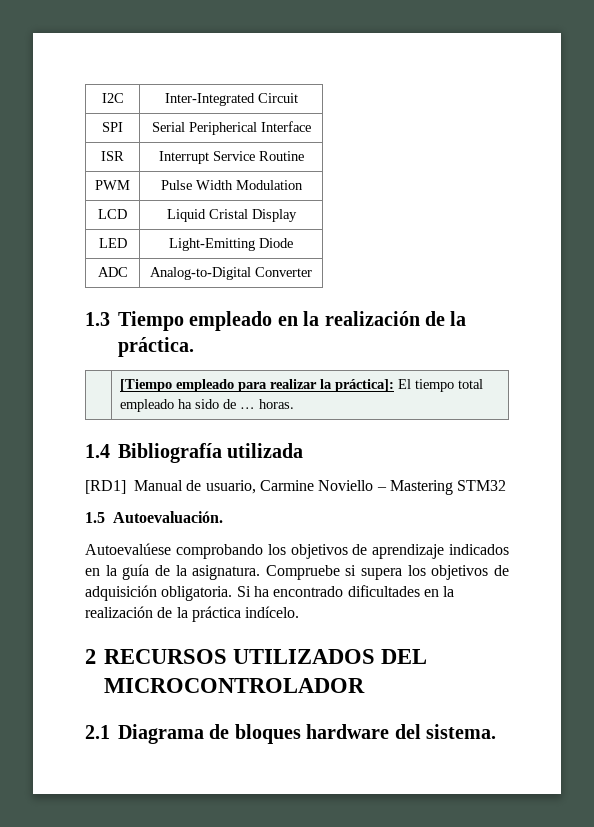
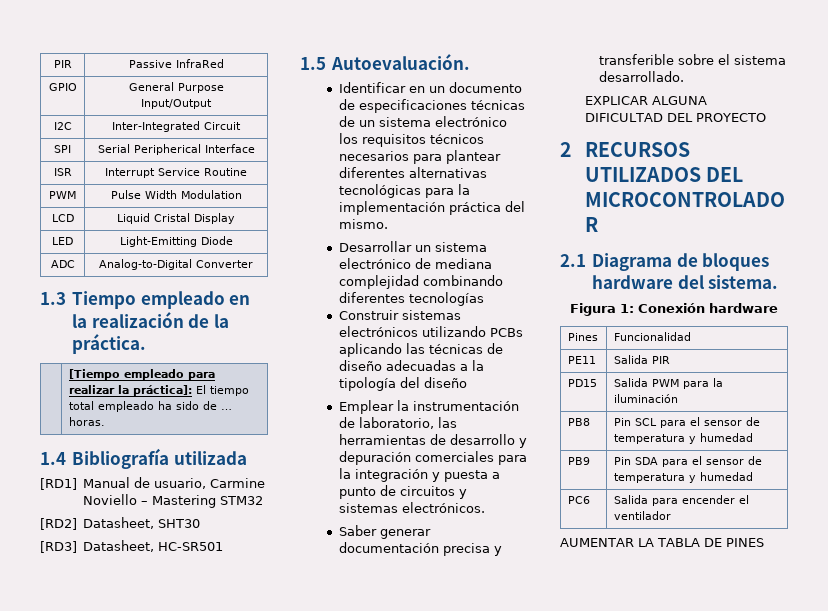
+ PIR | Passive InfraRed
+ GPIO | General Purpose Input/Output
+ [RD2] Datasheet, SHT30
+ [RD3] Datasheet, HC-SR501
  1.5 Autoevaluación.
- Autoevalúese comprobando los objetivos de aprendizaje indicados en la guía de la asignatura. Compruebe si supera los objetivos de adquisición obligatoria. Si ha encontrado dificultades en la realización de la práctica indícelo.
+ Identificar en un documento de especificaciones técnicas de un sistema electrónico los requisitos técnicos necesarios para plantear diferentes alternativas tecnológicas para la implementación práctica del mismo.
+ Desarrollar un sistema electrónico de mediana complejidad combinando diferentes tecnologías
+ Construir sistemas electrónicos utilizando PCBs aplicando las técnicas de diseño adecuadas a la tipología del diseño
+ Emplear la instrumentación de laboratorio, las herramientas de desarrollo y depuración comerciales para la integración y puesta a punto de circuitos y sistemas electrónicos.
+ Saber generar documentación precisa y transferible sobre el sistema desarrollado.
+ EXPLICAR ALGUNA DIFICULTAD DEL PROYECTO
+ Figura 1: Conexión hardware
+ Pines | Funcionalidad
+ PE11 | Salida PIR
+ PD15 | Salida PWM para la iluminación
+ PB8 | Pin SCL para el sensor de temperatura y humedad
+ PB9 | Pin SDA para el sensor de temperatura y humedad
+ PC6 | Salida para encender el ventilador
+ AUMENTAR LA TABLA DE PINES

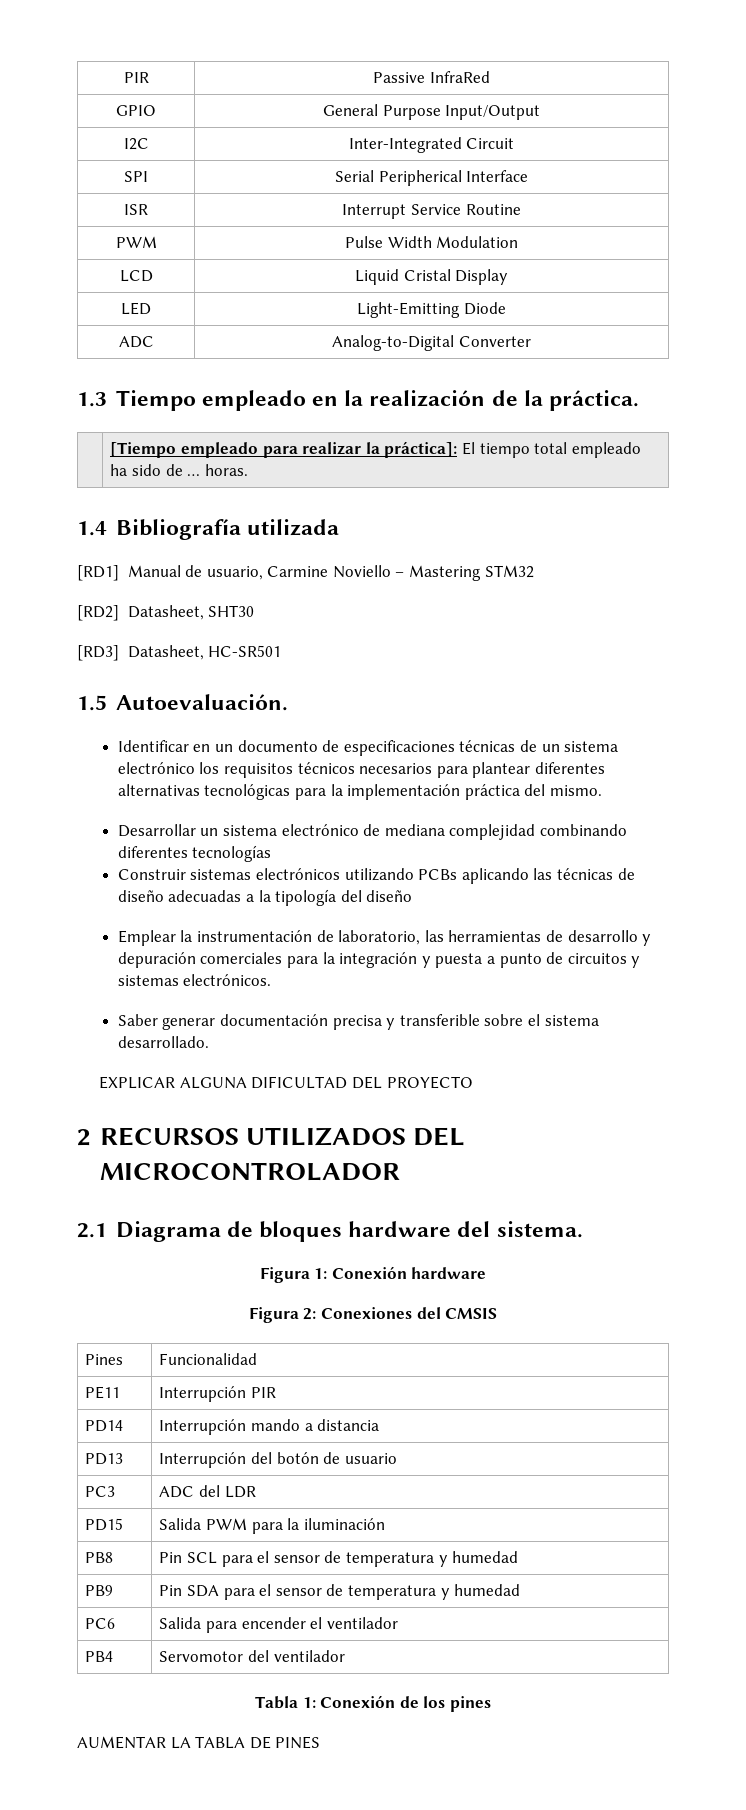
+ Figura 2: Conexiones del CMSIS
- PE11 | Salida PIR
+ PE11 | Interrupción PIR
+ PD14 | Interrupción mando a distancia
+ PD13 | Interrupción del botón de usuario
+ PC3 | ADC del LDR
+ PB4 | Servomotor del ventilador
+ Tabla 1: Conexión de los pines

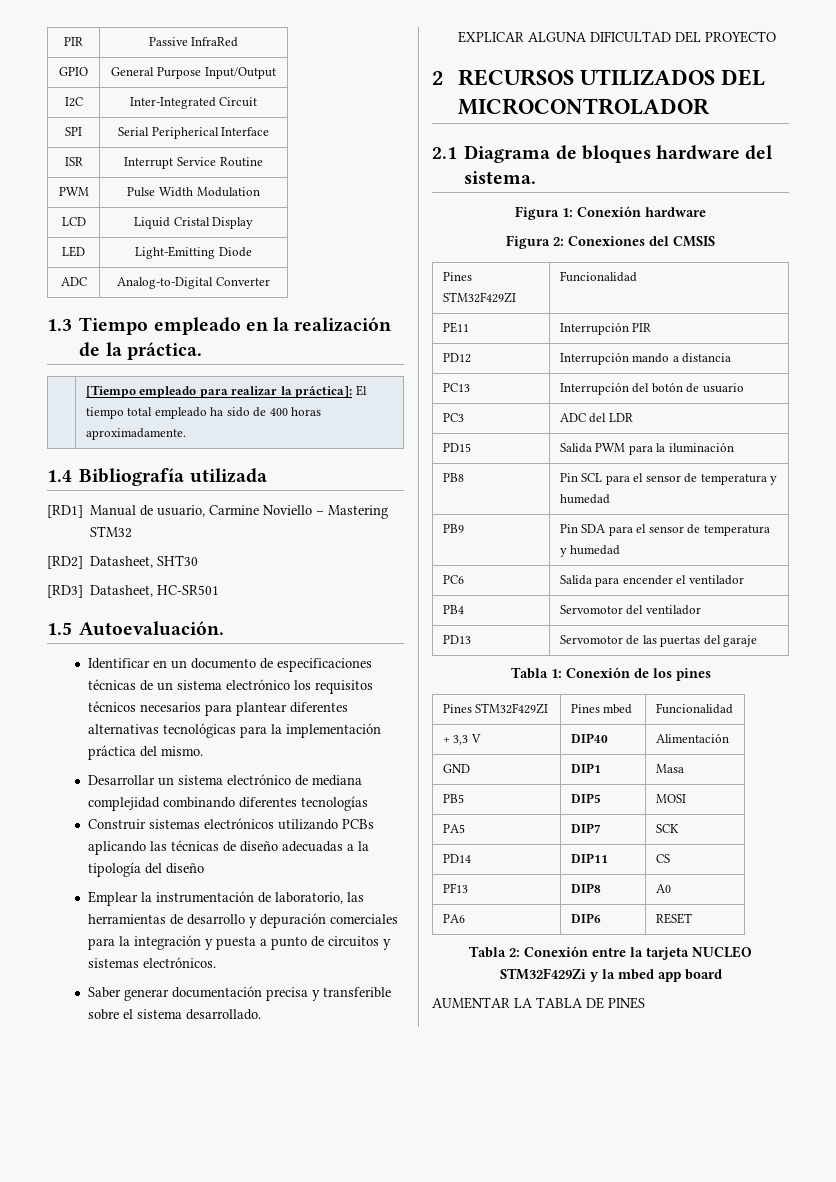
- | [Tiempo empleado para realizar la práctica]: El tiempo total empleado ha sido de … horas.
+ | [Tiempo empleado para realizar la práctica]: El tiempo total empleado ha sido de 400 horas aproximadamente.
- Pines | Funcionalidad
+ Pines STM32F429ZI | Funcionalidad
- PD14 | Interrupción mando a distancia
+ PD12 | Interrupción mando a distancia
- PD13 | Interrupción del botón de usuario
+ PC13 | Interrupción del botón de usuario
+ PD13 | Servomotor de las puertas del garaje
+ Pines STM32F429ZI | Pines mbed | Funcionalidad
+ + 3,3 V | DIP40 | Alimentación
+ GND | DIP1 | Masa
+ PB5 | DIP5 | MOSI
+ PA5 | DIP7 | SCK
+ PD14 | DIP11 | CS
+ PF13 | DIP8 | A0
+ PA6 | DIP6 | RESET
+ Tabla 2: Conexión entre la tarjeta NUCLEO STM32F429Zi y la mbed app board

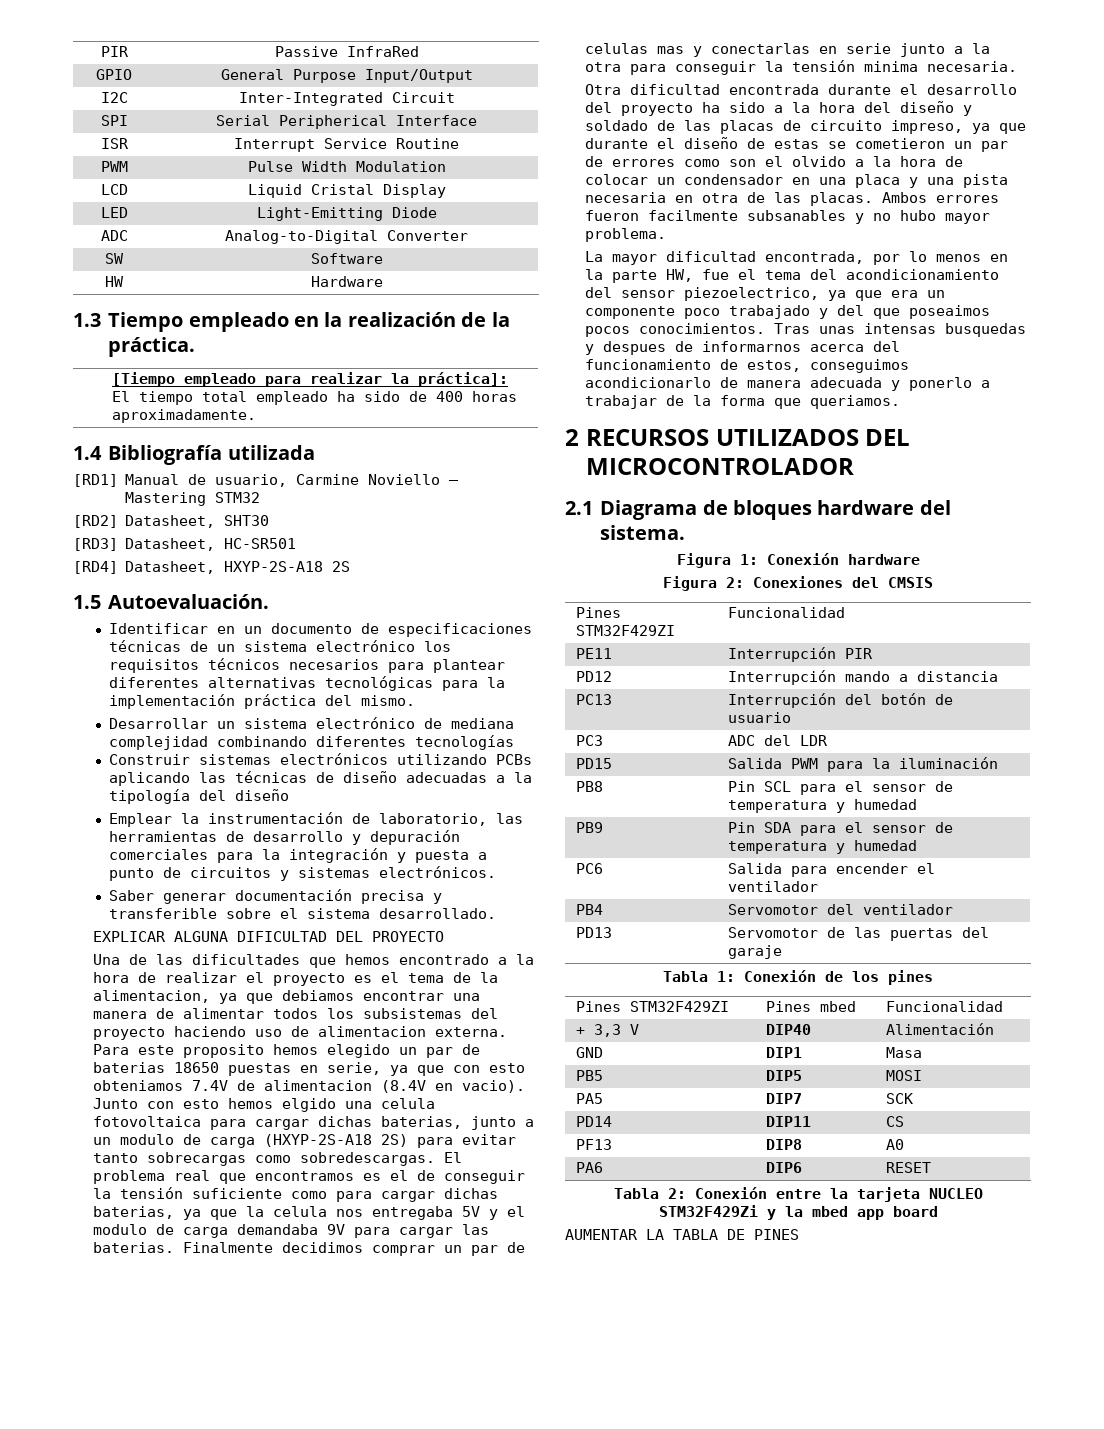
+ SW | Software
+ HW | Hardware
+ [RD4] Datasheet, HXYP-2S-A18 2S
+ Una de las dificultades que hemos encontrado a la hora de realizar el proyecto es el tema de la alimentacion, ya que debiamos encontrar una manera de alimentar todos los subsistemas del proyecto haciendo uso de alimentacion externa. Para este proposito hemos elegido un par de baterias 18650 puestas en serie, ya que con esto obteniamos 7.4V de alimentacion (8.4V en vacio). Junto con esto hemos elgido una celula fotovoltaica para cargar dichas baterias, junto a un modulo de carga (HXYP-2S-A18 2S) para evitar tanto sobrecargas como sobredescargas. El problema real que encontramos es el de conseguir la tensión suficiente como para cargar dichas baterias, ya que la celula nos entregaba 5V y el modulo de carga demandaba 9V para cargar las baterias. Finalmente decidimos comprar un par de celulas mas y conectarlas en serie junto a la otra para conseguir la tensión minima necesaria.
+ Otra dificultad encontrada durante el desarrollo del proyecto ha sido a la hora del diseño y soldado de las placas de circuito impreso, ya que durante el diseño de estas se cometieron un par de errores como son el olvido a la hora de colocar un condensador en una placa y una pista necesaria en otra de las placas. Ambos errores fueron facilmente subsanables y no hubo mayor problema.
+ La mayor dificultad encontrada, por lo menos en la parte HW, fue el tema del acondicionamiento del sensor piezoelectrico, ya que era un componente poco trabajado y del que poseaimos pocos conocimientos. Tras unas intensas busquedas y despues de informarnos acerca del funcionamiento de estos, conseguimos acondicionarlo de manera adecuada y ponerlo a trabajar de la forma que queriamos.

